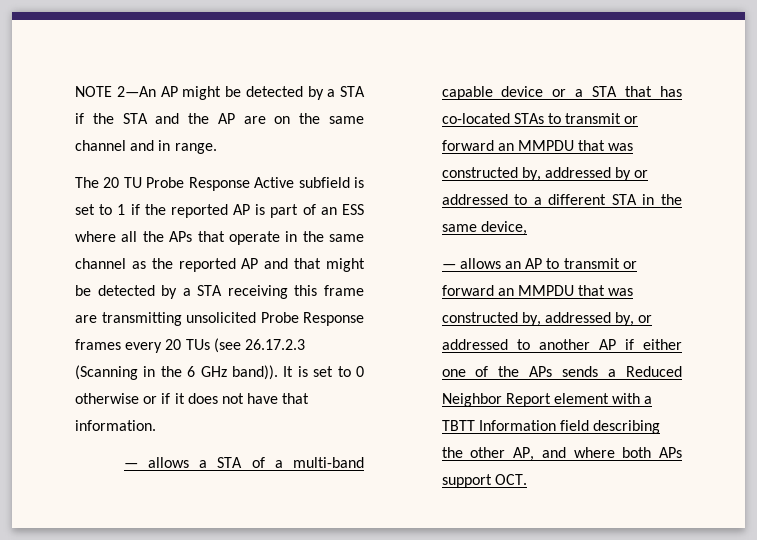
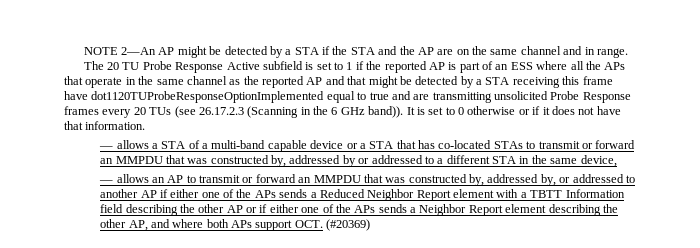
- The 20 TU Probe Response Active subfield is set to 1 if the reported AP is part of an ESS where all the APs that operate in the same channel as the reported AP and that might be detected by a STA receiving this frame are transmitting unsolicited Probe Response frames every 20 TUs (see 26.17.2.3 (Scanning in the 6 GHz band)).
+ The 20 TU Probe Response Active subfield is set to 1 if the reported AP is part of an ESS where all the APs that operate in the same channel as the reported AP and that might be detected by a STA receiving this frame have dot1120TUProbeResponseOptionImplemented equal to true and are transmitting unsolicited Probe Response frames every 20 TUs (see 26.17.2.3 (Scanning in the 6 GHz band)).
- — allows an AP to transmit or forward an MMPDU that was constructed by, addressed by, or addressed to another AP if either one of the APs sends a Reduced Neighbor Report element with a TBTT Information field describing the other AP, and where both APs support OCT.
+ — allows an AP to transmit or forward an MMPDU that was constructed by, addressed by, or addressed to another AP if either one of the APs sends a Reduced Neighbor Report element with a TBTT Information field describing the other AP or if either one of the APs sends a Neighbor Report element describing the other AP, and where both APs support OCT. (#20369)

